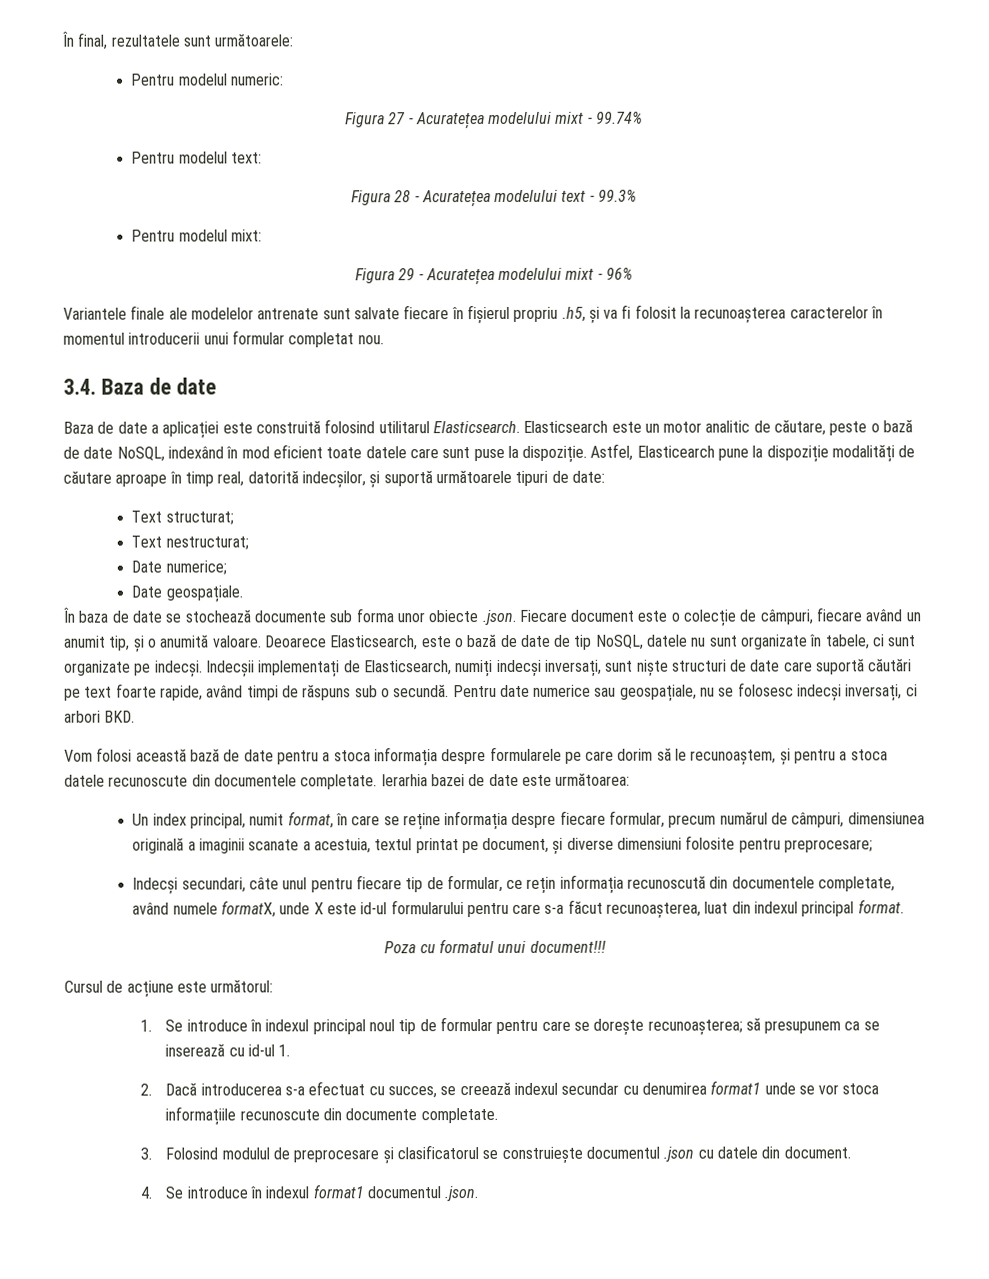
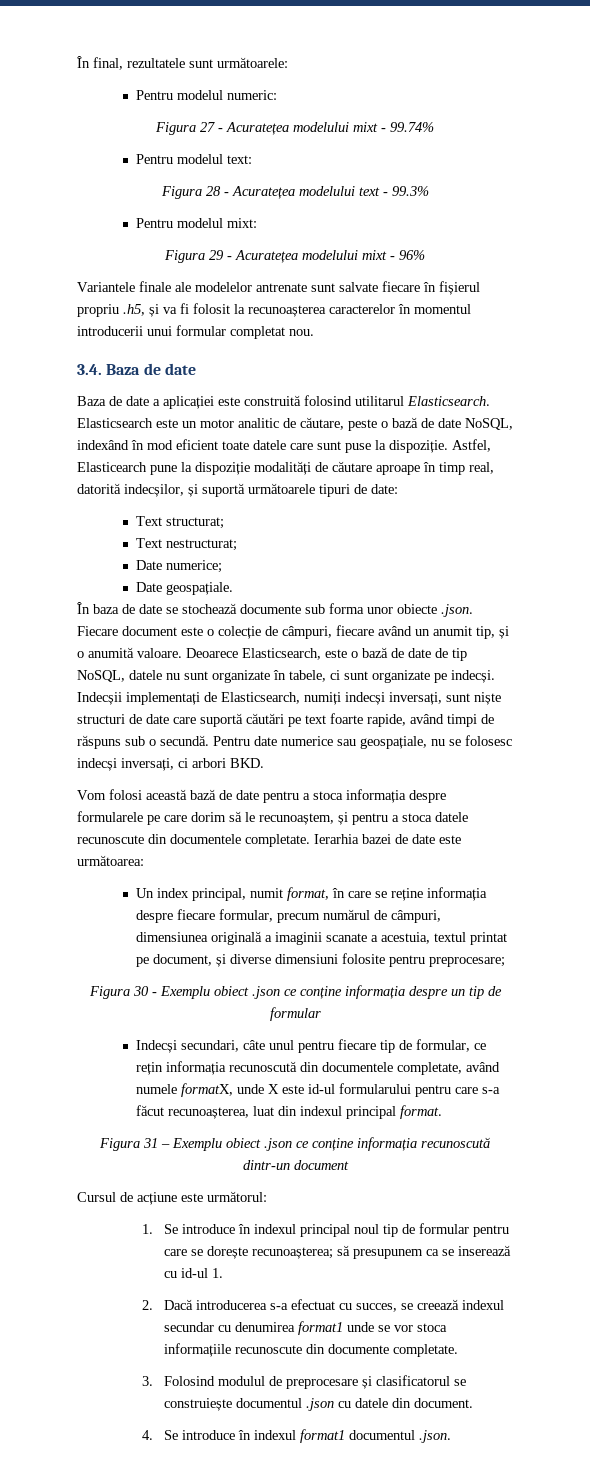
+ Figura 30 - Exemplu obiect .json ce conține informația despre un tip de formular
- Poza cu formatul unui document!!!
+ Figura 31 – Exemplu obiect .json ce conține informația recunoscută dintr-un document

